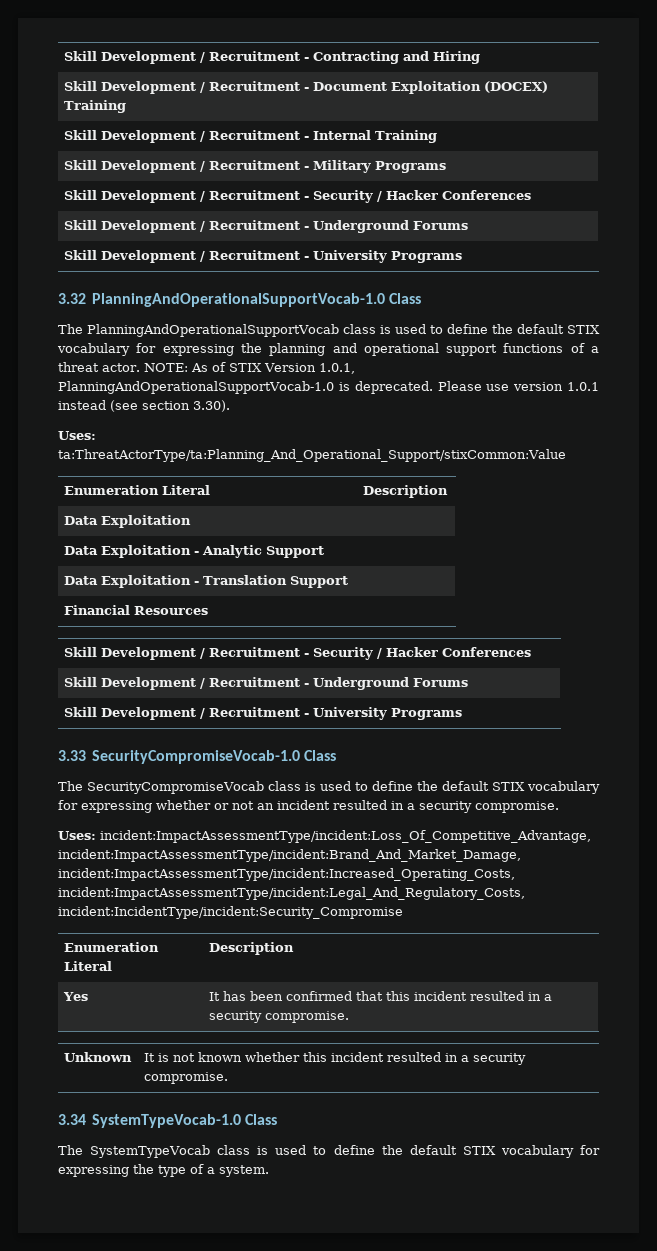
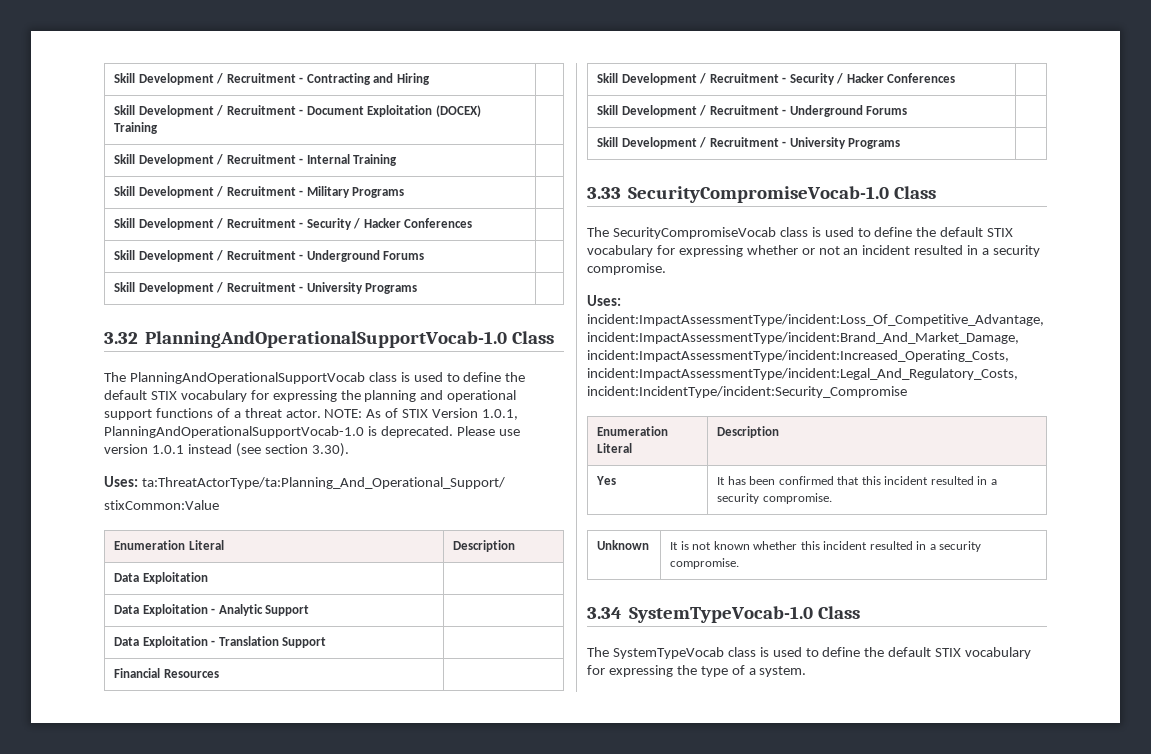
- Uses: ta:ThreatActorType/ta:Planning_And_Operational_Support/stixCommon:Value
+ Uses: ta:ThreatActorType/ta:Planning_And_Operational_Support/
+ stixCommon:Value

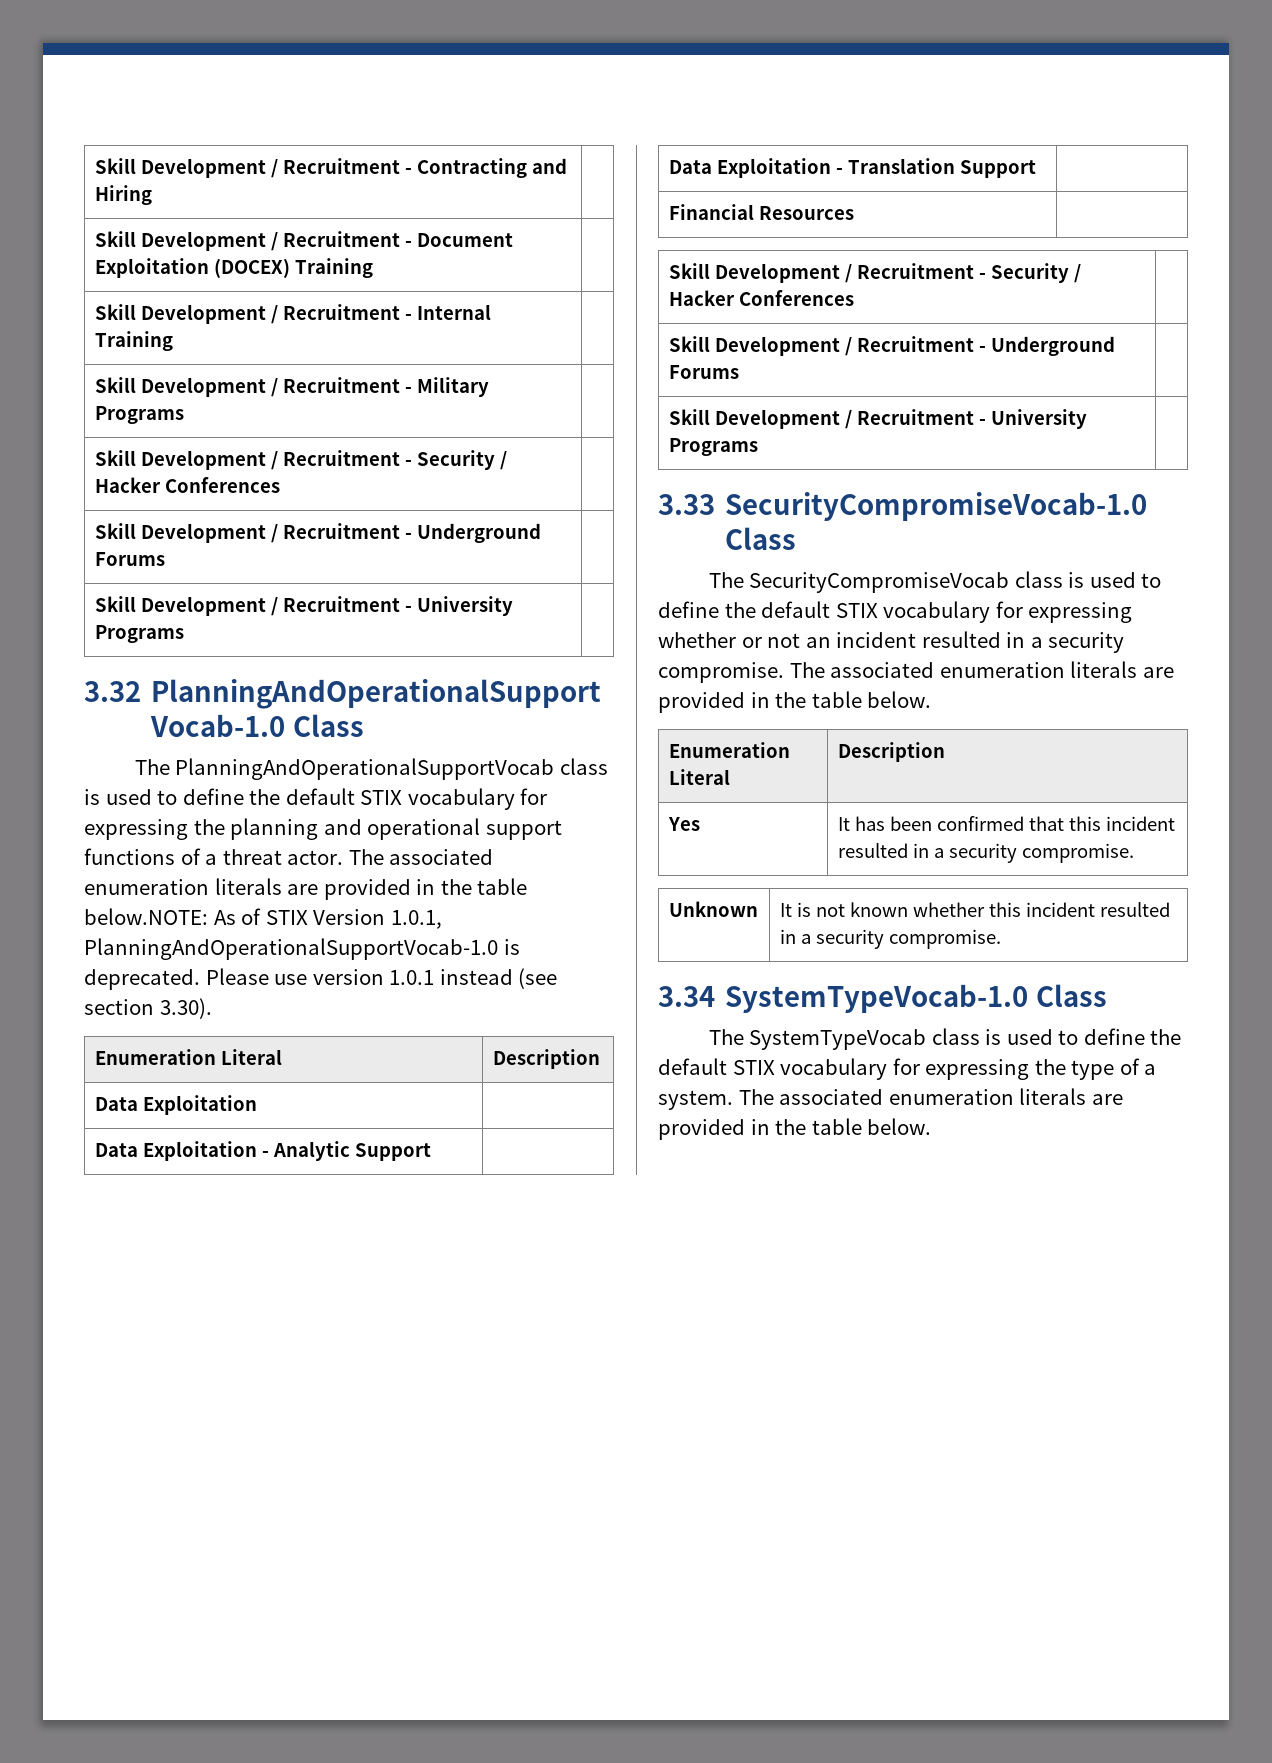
- NOTE: As of STIX Version 1.0.1, PlanningAndOperationalSupportVocab-1.0 is deprecated.
+ The associated enumeration literals are provided in the table below.NOTE: As of STIX Version 1.0.1, PlanningAndOperationalSupportVocab-1.0 is deprecated.
- Uses: ta:ThreatActorType/ta:Planning_And_Operational_Support/
- stixCommon:Value
- The SecurityCompromiseVocab class is used to define the default STIX vocabulary for expressing whether or not an incident resulted in a security compromise.
- Uses: incident:ImpactAssessmentType/incident:Loss_Of_Competitive_Advantage, incident:ImpactAssessmentType/incident:Brand_And_Market_Damage, incident:ImpactAssessmentType/incident:Increased_Operating_Costs, incident:ImpactAssessmentType/incident:Legal_And_Regulatory_Costs, incident:IncidentType/incident:Security_Compromise
+ The SecurityCompromiseVocab class is used to define the default STIX vocabulary for expressing whether or not an incident resulted in a security compromise. The associated enumeration literals are provided in the table below.
- The SystemTypeVocab class is used to define the default STIX vocabulary for expressing the type of a system.
+ The SystemTypeVocab class is used to define the default STIX vocabulary for expressing the type of a system. The associated enumeration literals are provided in the table below.

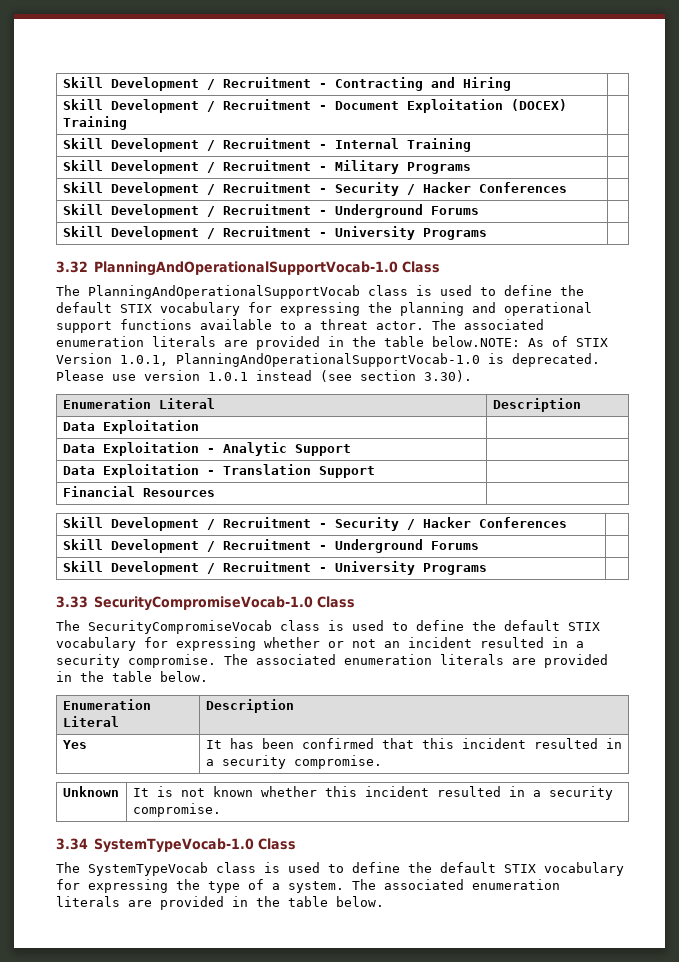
- The PlanningAndOperationalSupportVocab class is used to define the default STIX vocabulary for expressing the planning and operational support functions of a threat actor.
+ The PlanningAndOperationalSupportVocab class is used to define the default STIX vocabulary for expressing the planning and operational support functions available to a threat actor.

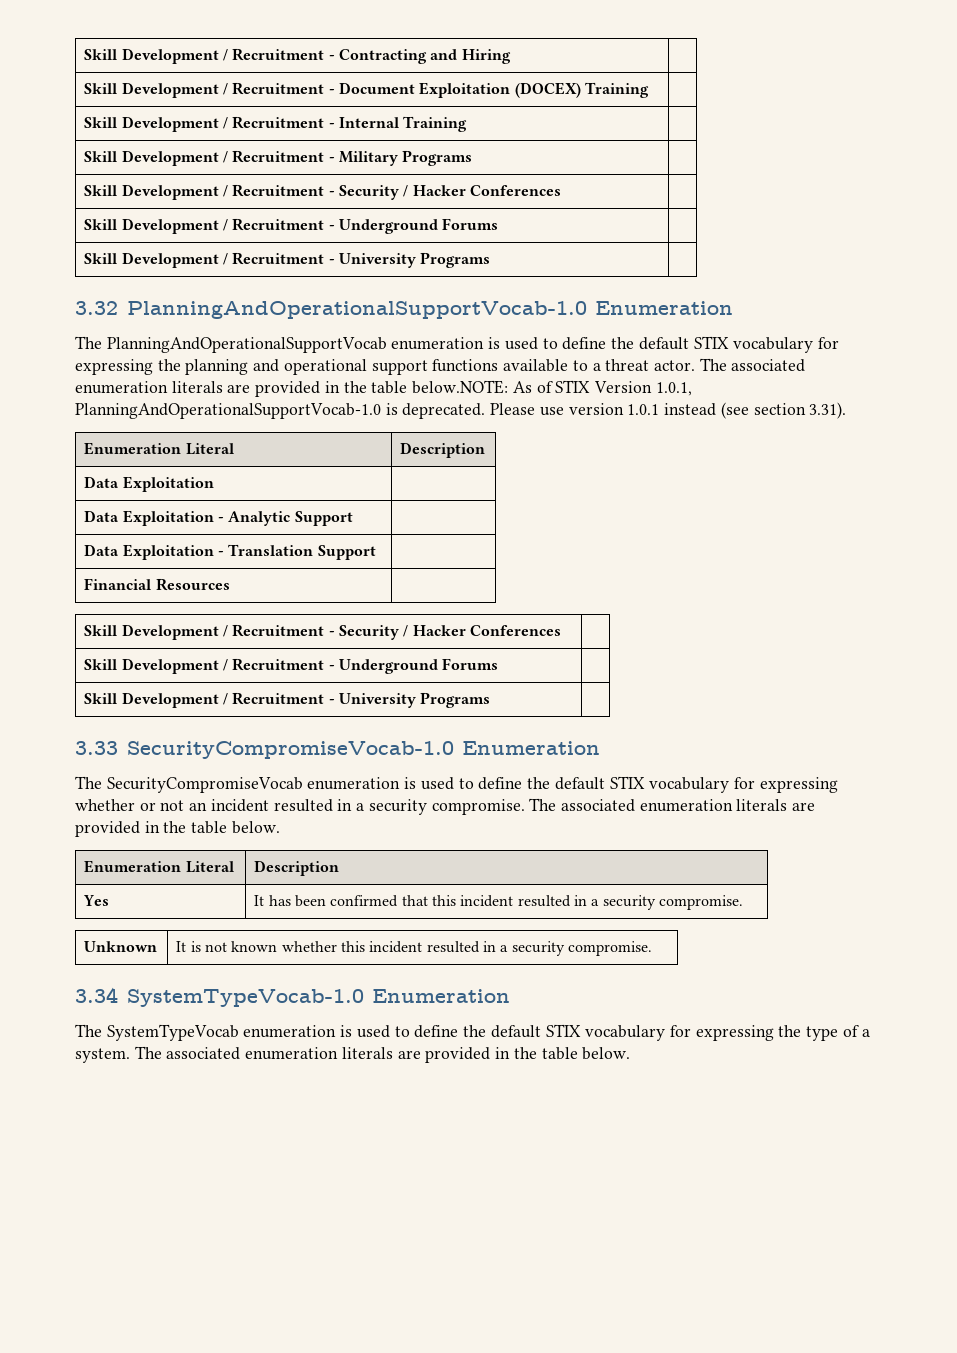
- 3.32 PlanningAndOperationalSupportVocab-1.0 Class
+ 3.32 PlanningAndOperationalSupportVocab-1.0 Enumeration
- The PlanningAndOperationalSupportVocab class is used to define the default STIX vocabulary for expressing the planning and operational support functions available to a threat actor.
+ The PlanningAndOperationalSupportVocab enumeration is used to define the default STIX vocabulary for expressing the planning and operational support functions available to a threat actor.
- Please use version 1.0.1 instead (see section 3.30).
+ Please use version 1.0.1 instead (see section 3.31).
- 3.33 SecurityCompromiseVocab-1.0 Class
+ 3.33 SecurityCompromiseVocab-1.0 Enumeration
- The SecurityCompromiseVocab class is used to define the default STIX vocabulary for expressing whether or not an incident resulted in a security compromise.
+ The SecurityCompromiseVocab enumeration is used to define the default STIX vocabulary for expressing whether or not an incident resulted in a security compromise.
- 3.34 SystemTypeVocab-1.0 Class
+ 3.34 SystemTypeVocab-1.0 Enumeration
- The SystemTypeVocab class is used to define the default STIX vocabulary for expressing the type of a system.
+ The SystemTypeVocab enumeration is used to define the default STIX vocabulary for expressing the type of a system.

